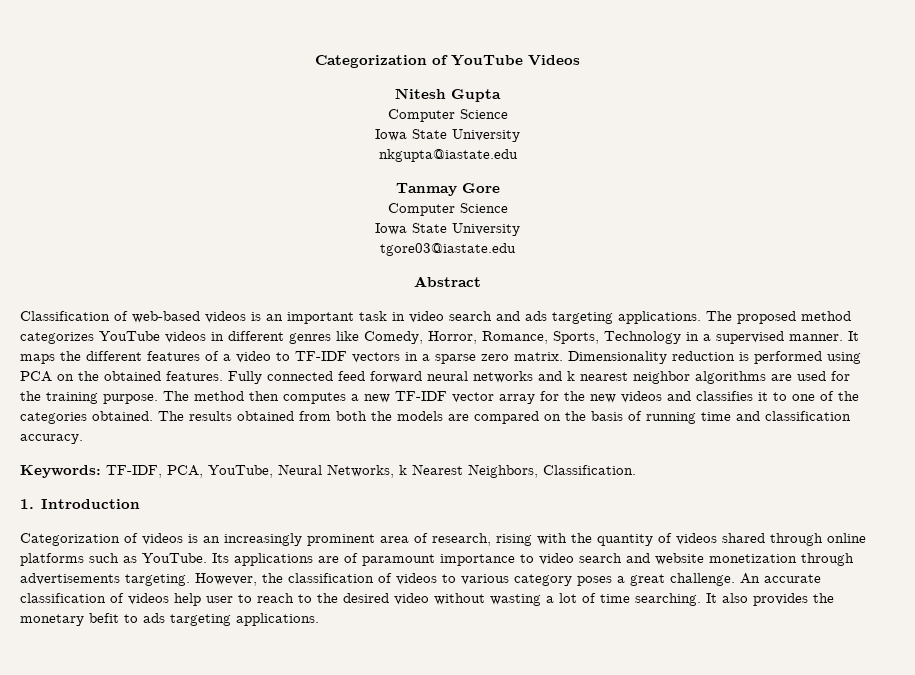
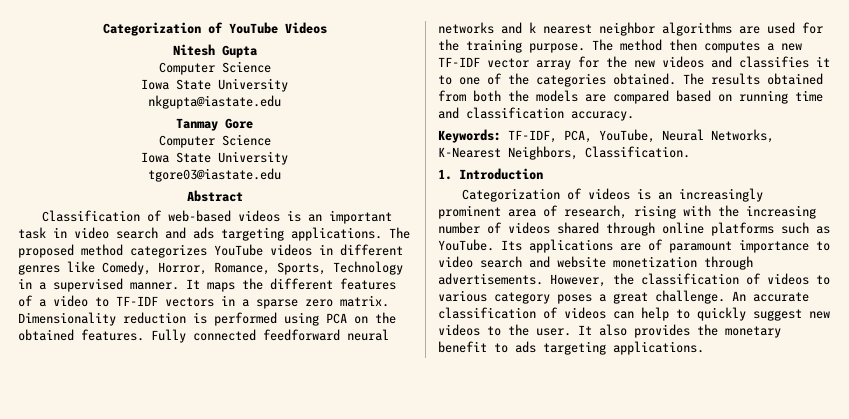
- Fully connected feed forward neural networks and k nearest neighbor algorithms are used for the training purpose.
+ Fully connected feedforward neural networks and k nearest neighbor algorithms are used for the training purpose.
- The results obtained from both the models are compared on the basis of running time and classification accuracy.
+ The results obtained from both the models are compared based on running time and classification accuracy.
- Keywords: TF-IDF, PCA, YouTube, Neural Networks, k Nearest Neighbors, Classification.
+ Keywords: TF-IDF, PCA, YouTube, Neural Networks, K-Nearest Neighbors, Classification.
- Categorization of videos is an increasingly prominent area of research, rising with the quantity of videos shared through online platforms such as YouTube.
+ Categorization of videos is an increasingly prominent area of research, rising with the increasing number of videos shared through online platforms such as YouTube.
- Its applications are of paramount importance to video search and website monetization through advertisements targeting.
+ Its applications are of paramount importance to video search and website monetization through advertisements.
- An accurate classification of videos help user to reach to the desired video without wasting a lot of time searching.
+ An accurate classification of videos can help to quickly suggest new videos to the user.
- It also provides the monetary befit to ads targeting applications.
+ It also provides the monetary benefit to ads targeting applications.

